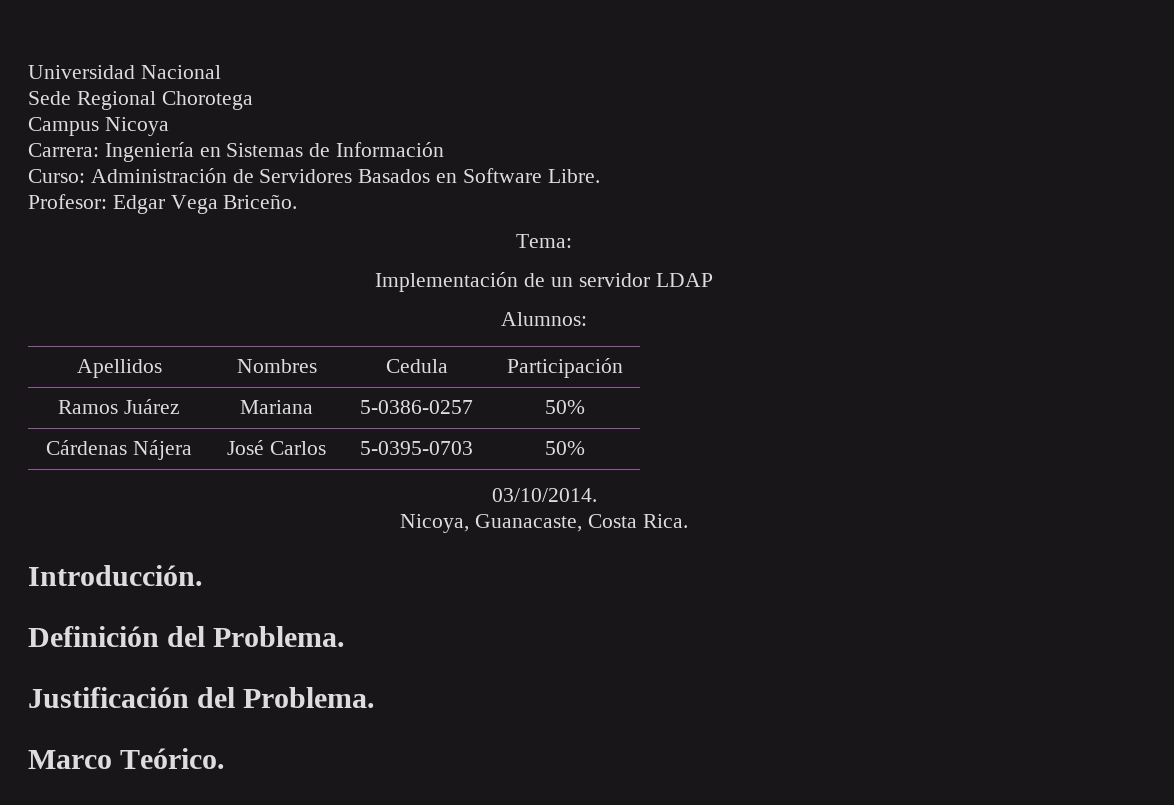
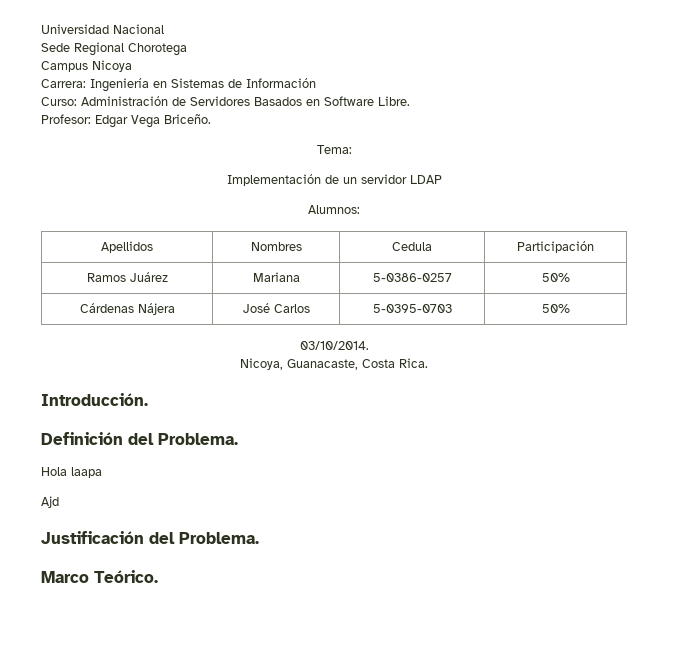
+ Hola laapa
+ Ajd

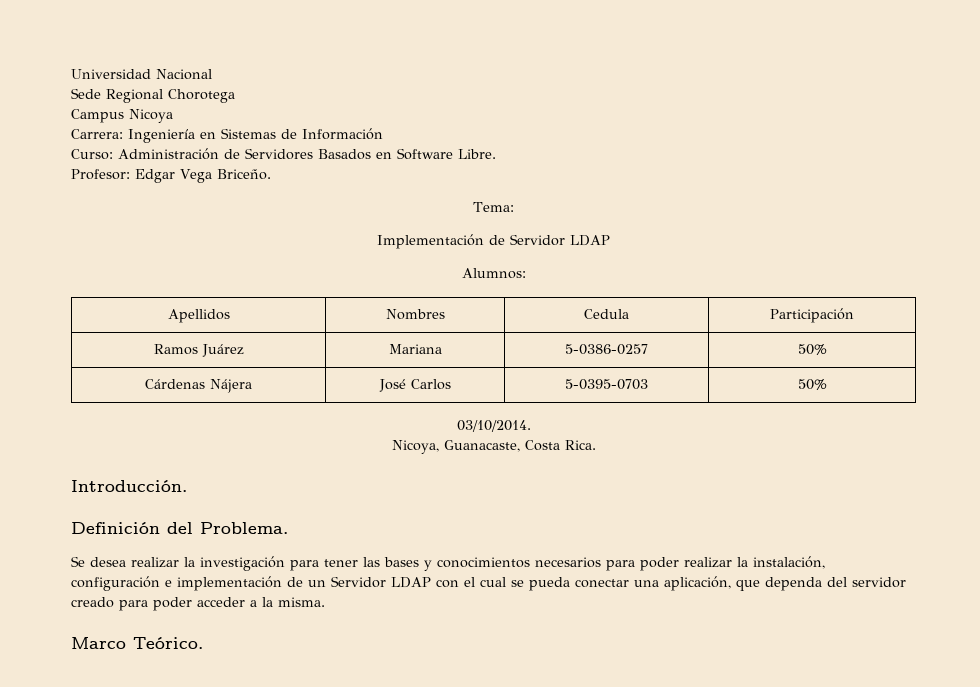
- Implementación de un servidor LDAP
+ Implementación de Servidor LDAP
- Hola laapa
- Ajd
- Justificación del Problema.
+ Se desea realizar la investigación para tener las bases y conocimientos necesarios para poder realizar la instalación, configuración e implementación de un Servidor LDAP con el cual se pueda conectar una aplicación, que dependa del servidor creado para poder acceder a la misma.

